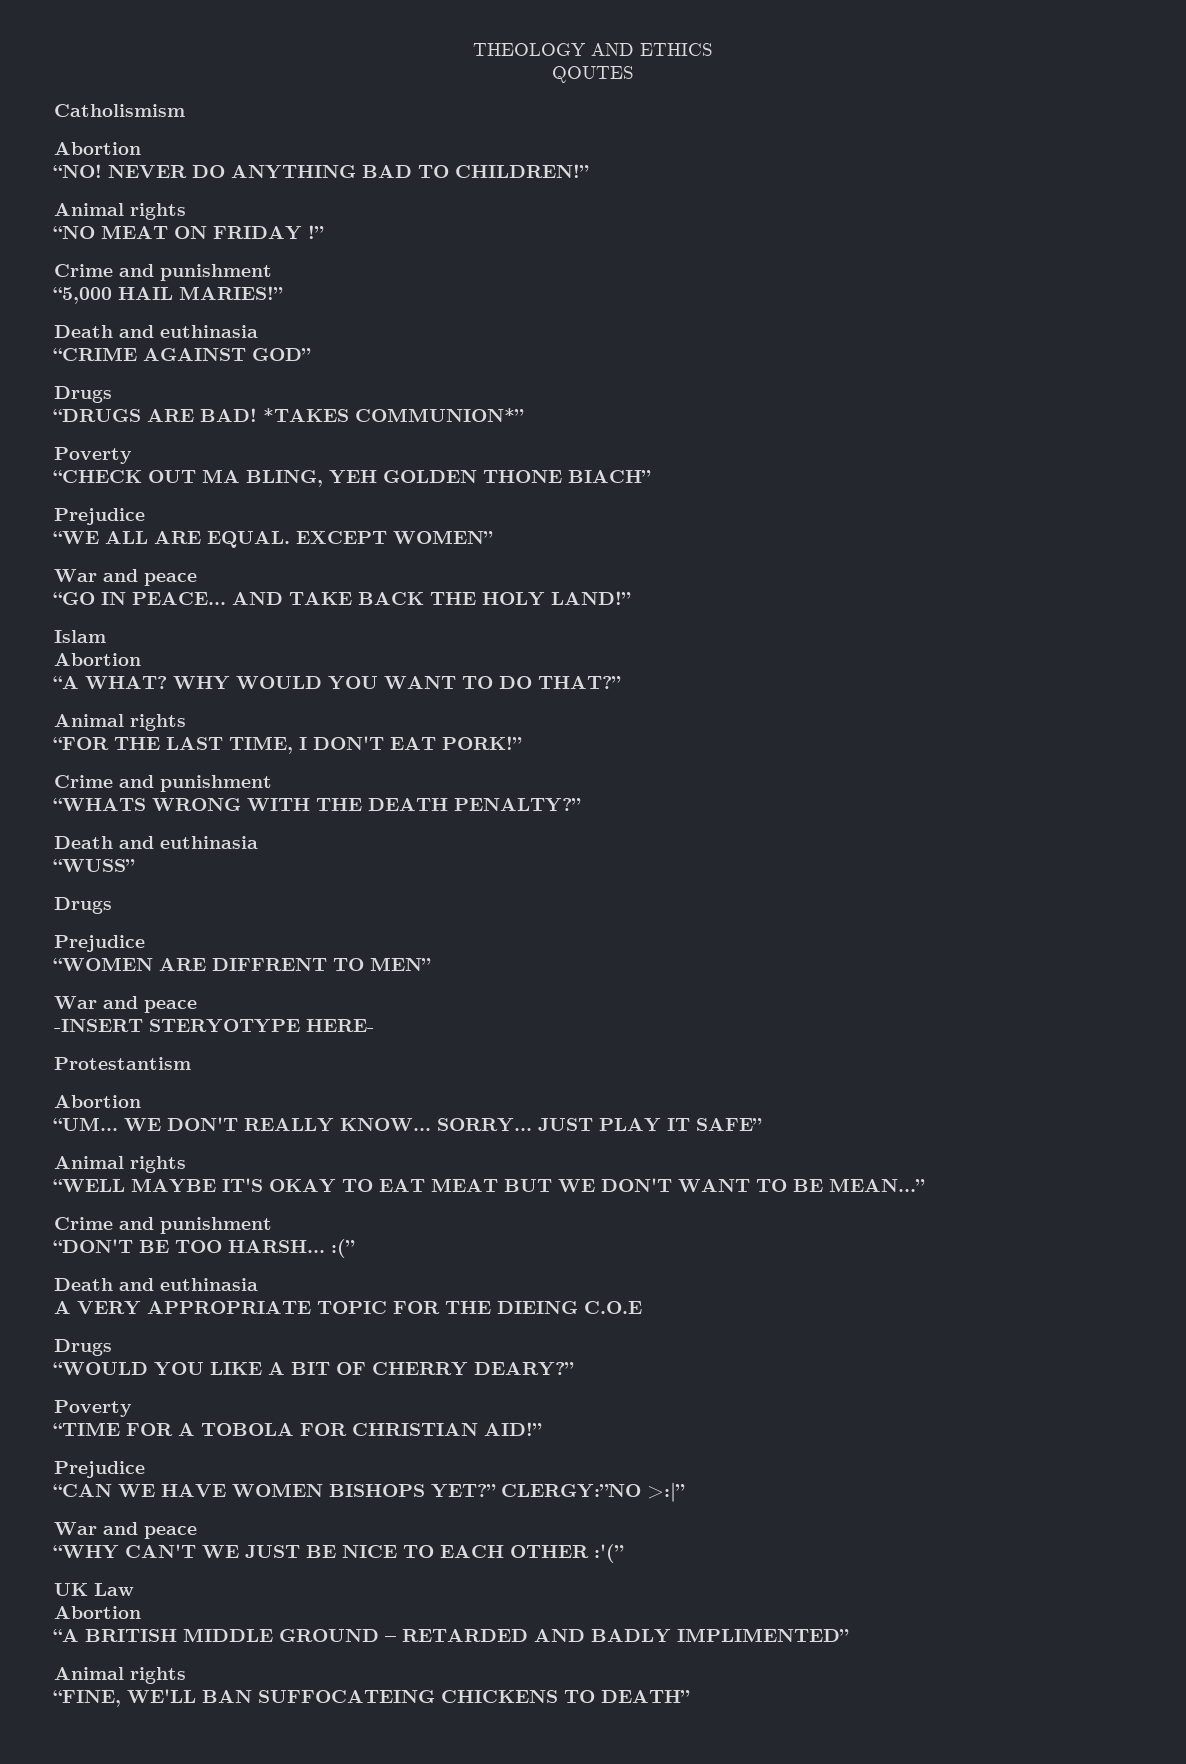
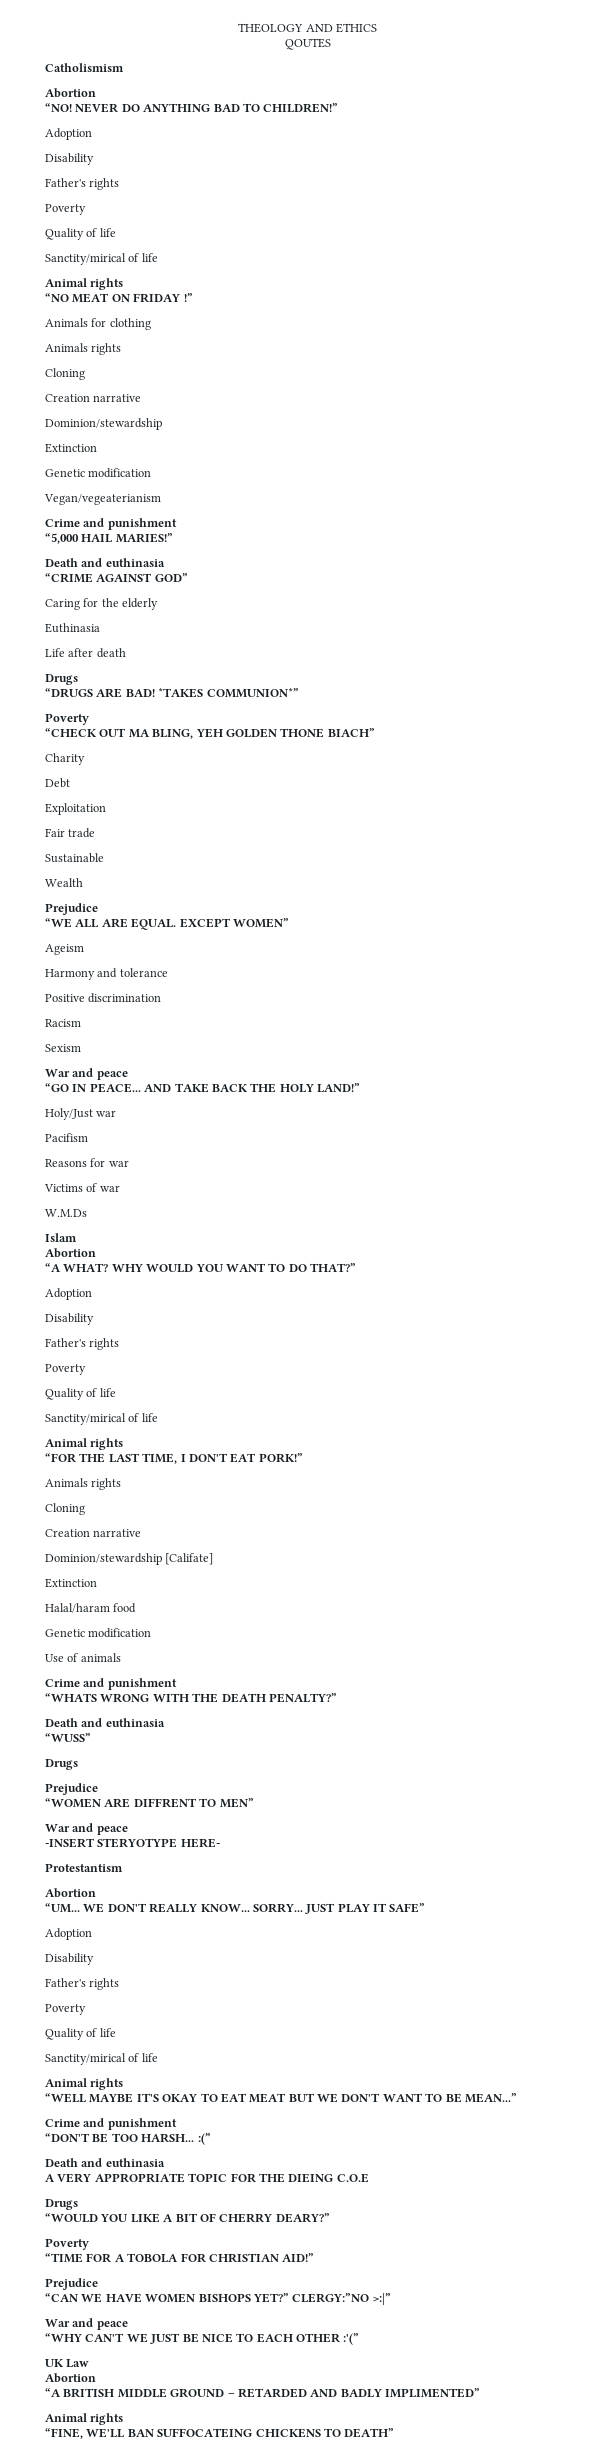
  NEVER DO ANYTHING BAD TO CHILDREN!”
+ Adoption
+ Disability
+ Father's rights
+ Poverty
+ Quality of life
+ Sanctity/mirical of life
+ Animals for clothing
+ Animals rights
+ Cloning
+ Creation narrative
+ Dominion/stewardship
+ Extinction
+ Genetic modification
+ Vegan/vegeaterianism
+ Caring for the elderly
+ Euthinasia
+ Life after death
+ Charity
+ Debt
+ Exploitation
+ Fair trade
+ Sustainable
+ Wealth
+ Ageism
+ Harmony and tolerance
+ Positive discrimination
+ Racism
+ Sexism
+ Holy/Just war
+ Pacifism
+ Reasons for war
+ Victims of war
+ W.M.Ds
  WHY WOULD YOU WANT TO DO THAT?”
+ Adoption
+ Disability
+ Father's rights
+ Poverty
+ Quality of life
+ Sanctity/mirical of life
  “FOR THE LAST TIME, I DON'T EAT PORK!”
+ Animals rights
+ Cloning
+ Creation narrative
+ Dominion/stewardship [Califate]
+ Extinction
+ Halal/haram food
+ Genetic modification
+ Use of animals
  JUST PLAY IT SAFE”
+ Adoption
+ Disability
+ Father's rights
+ Poverty
+ Quality of life
+ Sanctity/mirical of life

